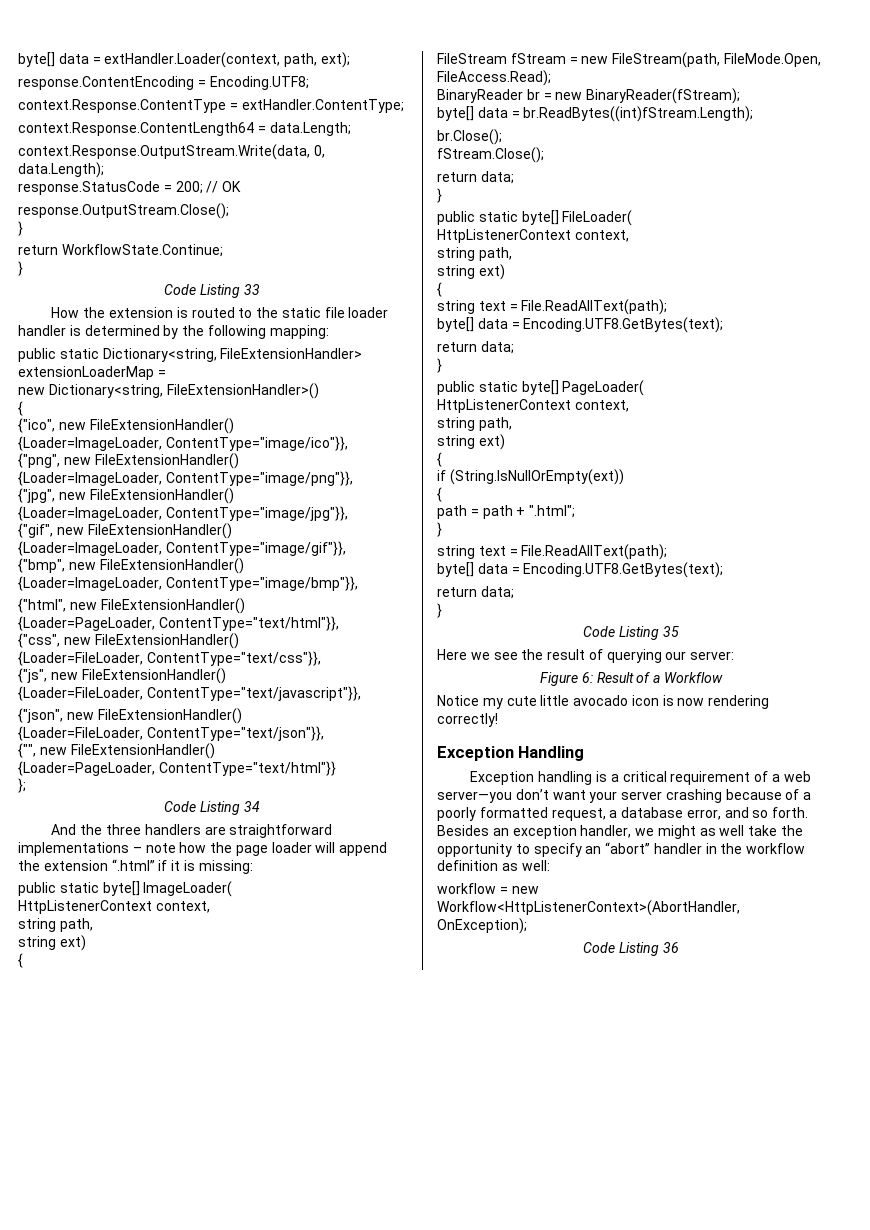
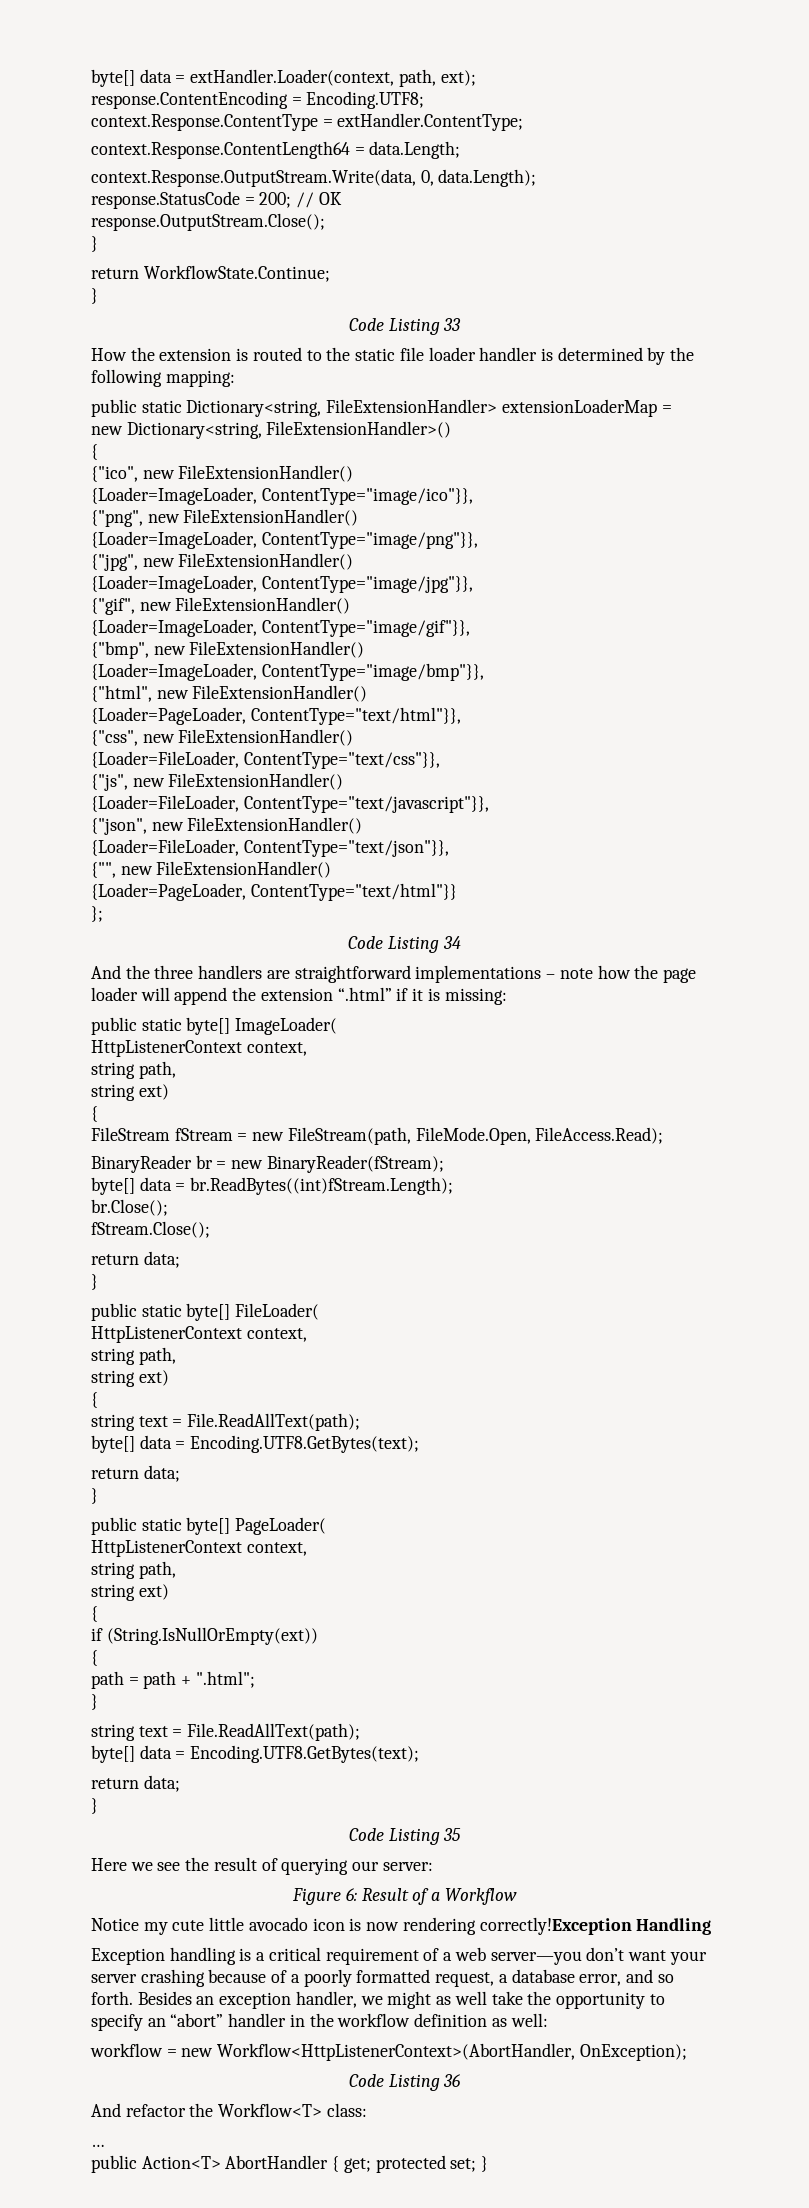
- Notice my cute little avocado icon is now rendering correctly!
- Exception Handling
+ Notice my cute little avocado icon is now rendering correctly!Exception Handling
+ And refactor the Workflow<T> class:
+ …
+ public Action<T> AbortHandler { get; protected set; }

